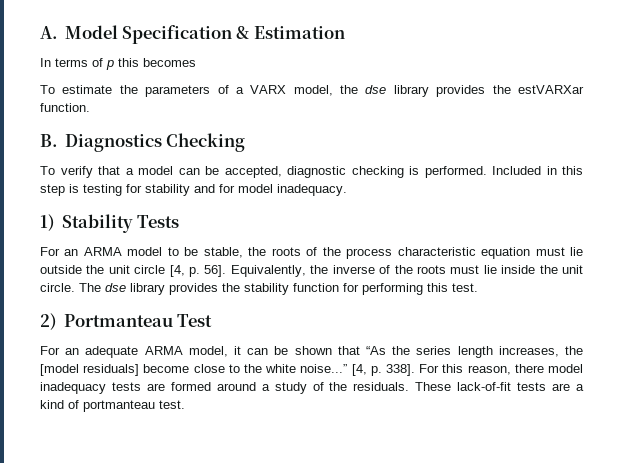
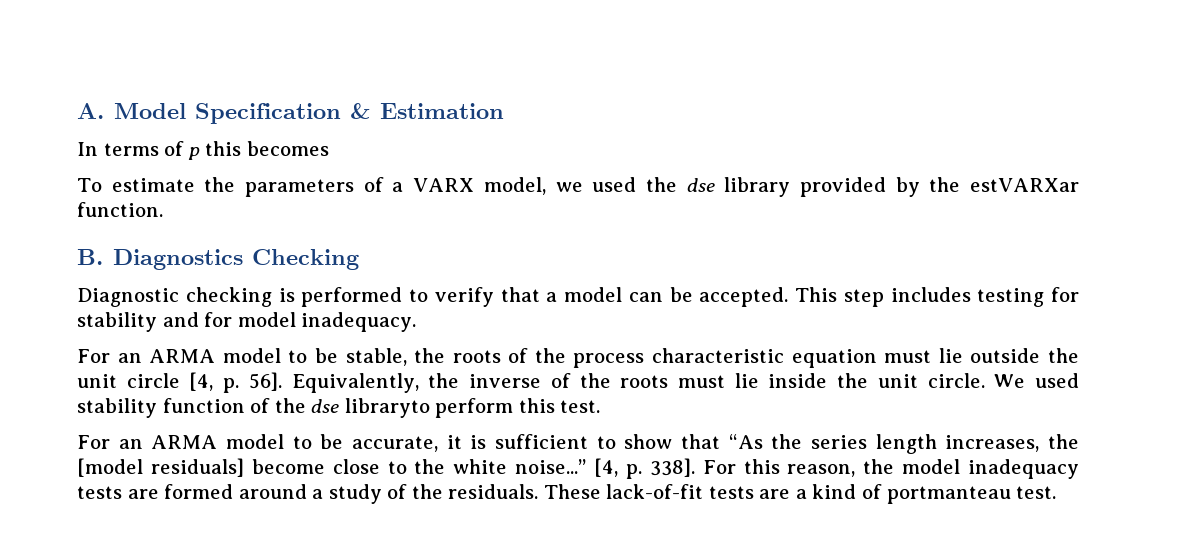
- To estimate the parameters of a VARX model, the dse library provides the estVARXar function.
+ To estimate the parameters of a VARX model, we used the dse library provided by the estVARXar function.
- To verify that a model can be accepted, diagnostic checking is performed. Included in this step is testing for stability and for model inadequacy.
+ Diagnostic checking is performed to verify that a model can be accepted. This step includes testing for stability and for model inadequacy.
- 1) Stability Tests
- The dse library provides the stability function for performing this test.
+ We used stability function of the dse libraryto perform this test.
- 2) Portmanteau Test
- For an adequate ARMA model, it can be shown that “As the series length increases, the [model residuals] become close to the white noise...”
+ For an ARMA model to be accurate, it is sufficient to show that “As the series length increases, the [model residuals] become close to the white noise...”
- For this reason, there model inadequacy tests are formed around a study of the residuals.
+ For this reason, the model inadequacy tests are formed around a study of the residuals.

